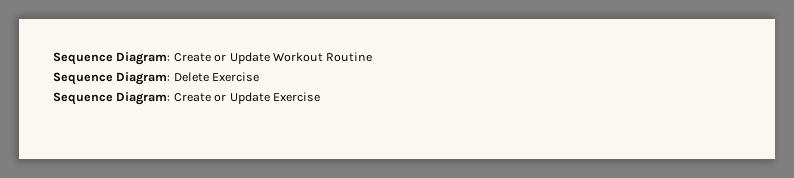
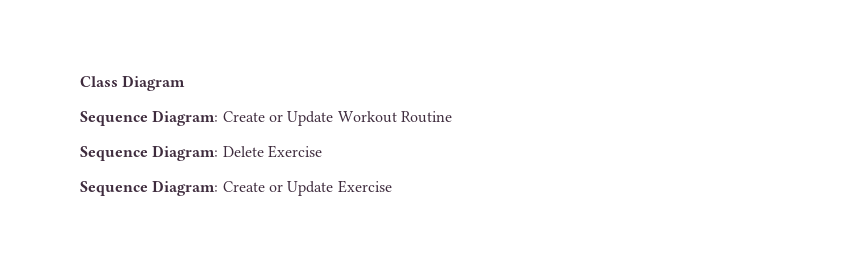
+ Class Diagram

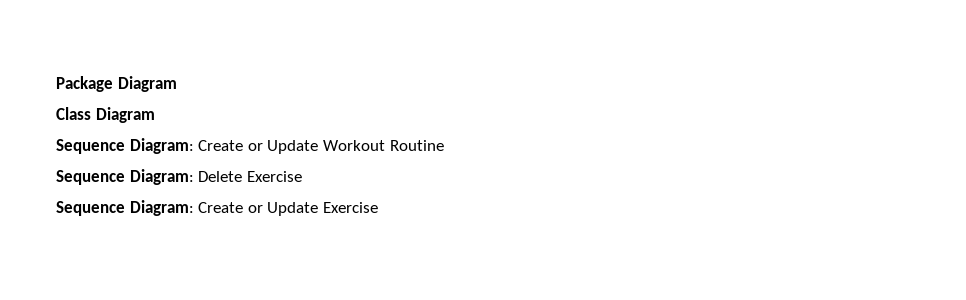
+ Package Diagram

